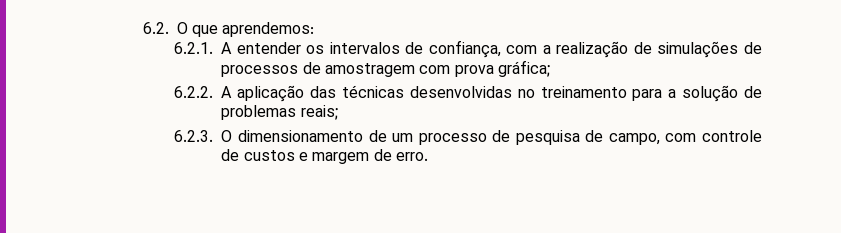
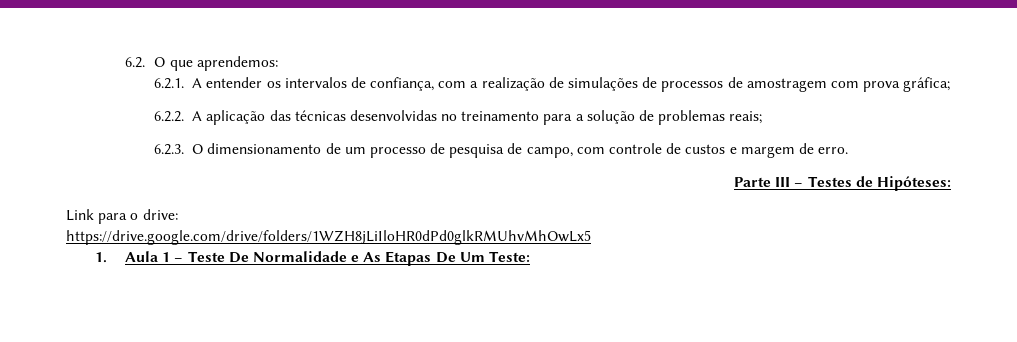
+ Parte III – Testes de Hipóteses:
+ Link para o drive:
+ https://drive.google.com/drive/folders/1WZH8jLiIloHR0dPd0glkRMUhvMhOwLx5
+ 1. Aula 1 – Teste De Normalidade e As Etapas De Um Teste:

